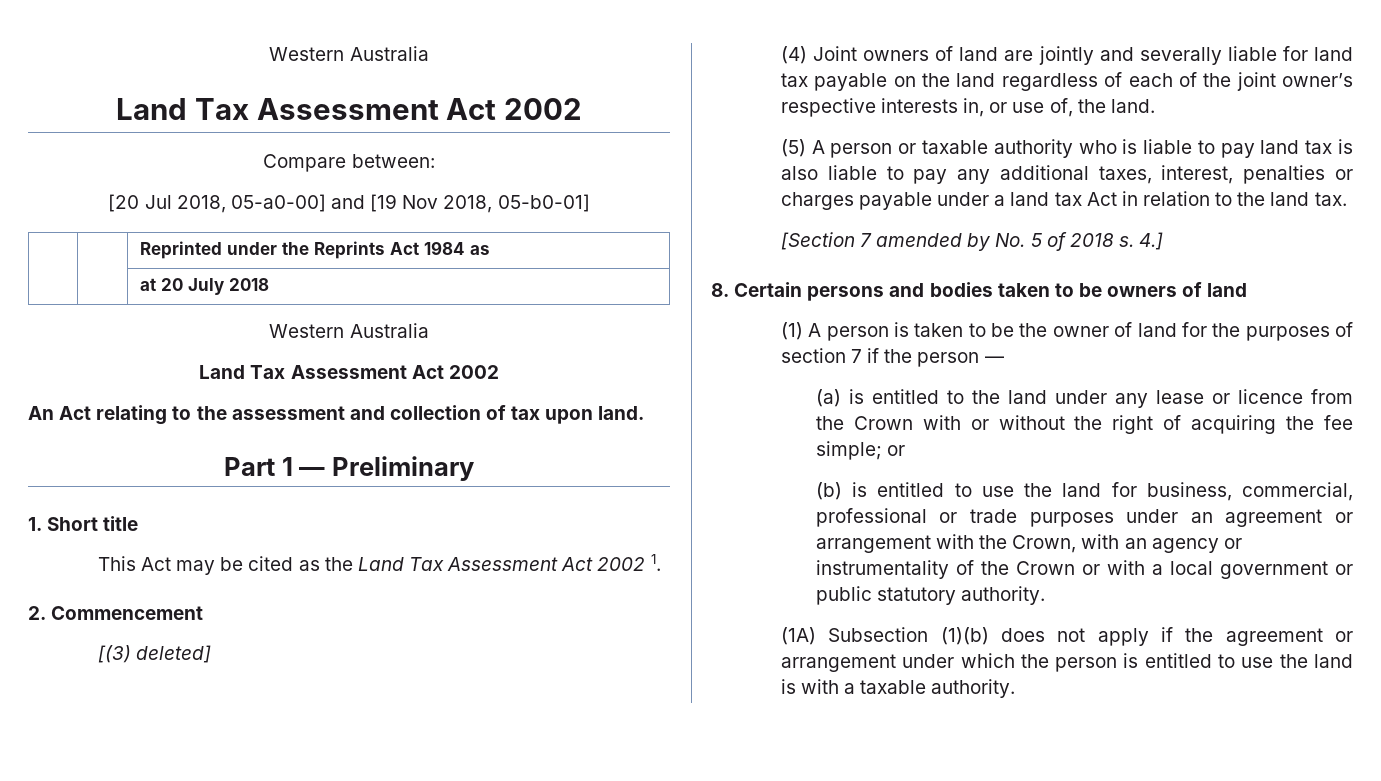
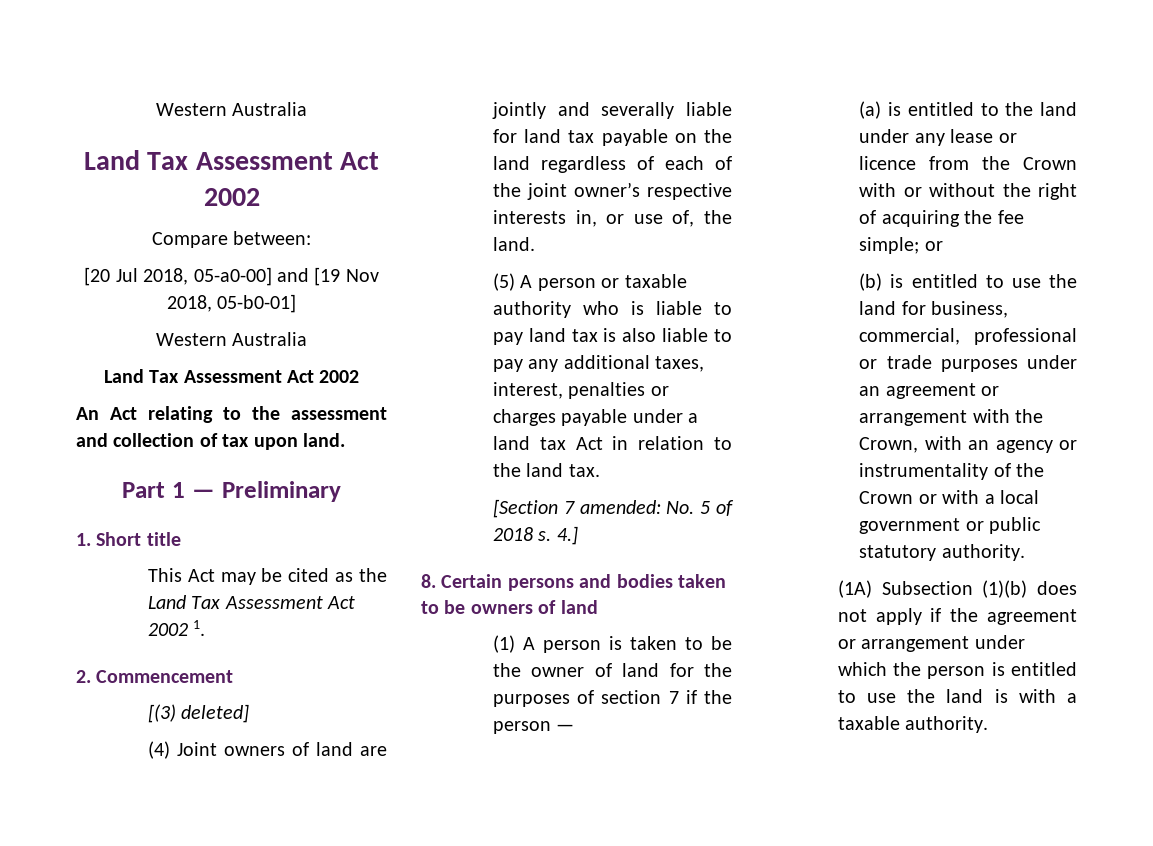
- | | Reprinted under the Reprints Act 1984 as
- | | at 20 July 2018
- [Section 7 amended by No. 5 of 2018 s.
+ [Section 7 amended: No. 5 of 2018 s.

